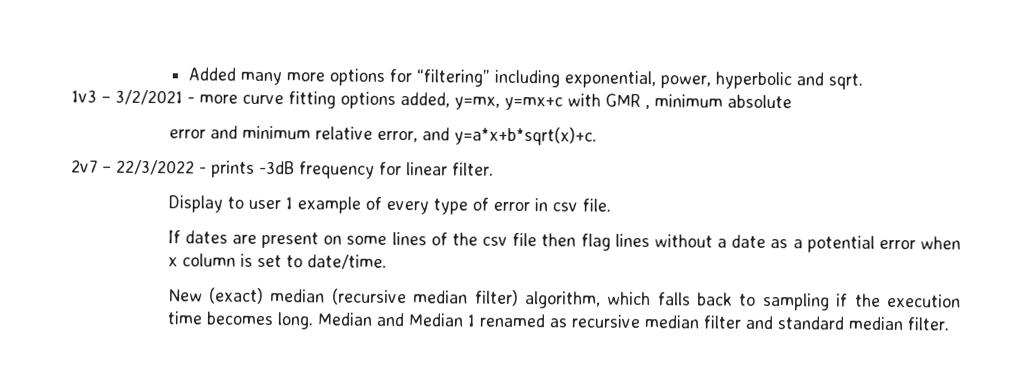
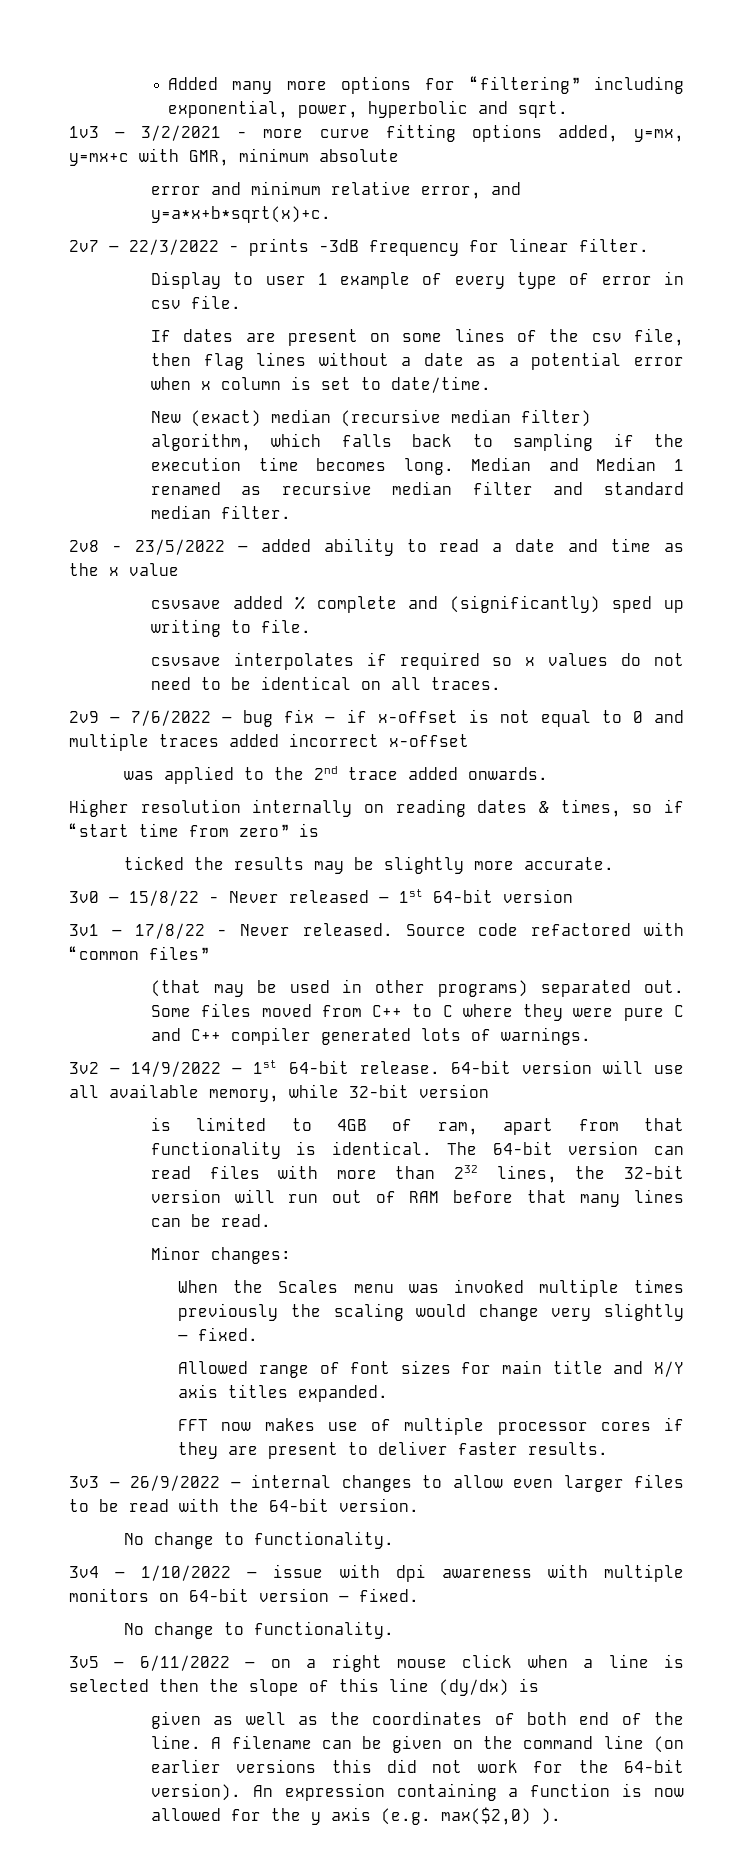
- 1v3 – 3/2/2021 - more curve fitting options added, y=mx, y=mx+c with GMR , minimum absolute
+ 1v3 – 3/2/2021 - more curve fitting options added, y=mx, y=mx+c with GMR, minimum absolute
- If dates are present on some lines of the csv file then flag lines without a date as a potential error when x column is set to date/time.
+ If dates are present on some lines of the csv file, then flag lines without a date as a potential error when x column is set to date/time.
+ 2v8 - 23/5/2022 – added ability to read a date and time as the x value
+ csvsave added % complete and (significantly) sped up writing to file.
+ csvsave interpolates if required so x values do not need to be identical on all traces.
+ 2v9 – 7/6/2022 – bug fix – if x-offset is not equal to 0 and multiple traces added incorrect x-offset
+ was applied to the 2nd trace added onwards.
+ Higher resolution internally on reading dates & times, so if “start time from zero” is
+ ticked the results may be slightly more accurate.
+ 3v0 – 15/8/22 - Never released – 1st 64-bit version
+ 3v1 – 17/8/22 - Never released. Source code refactored with “common files”
+ (that may be used in other programs) separated out. Some files moved from C++ to C where they were pure C and C++ compiler generated lots of warnings.
+ 3v2 – 14/9/2022 – 1st 64-bit release. 64-bit version will use all available memory, while 32-bit version
+ is limited to 4GB of ram, apart from that functionality is identical. The 64-bit version can read files with more than 232 lines, the 32-bit version will run out of RAM before that many lines can be read.
+ Minor changes:
+ When the Scales menu was invoked multiple times previously the scaling would change very slightly – fixed.
+ Allowed range of font sizes for main title and X/Y axis titles expanded.
+ FFT now makes use of multiple processor cores if they are present to deliver faster results.
+ 3v3 – 26/9/2022 – internal changes to allow even larger files to be read with the 64-bit version.
+ No change to functionality.
+ 3v4 – 1/10/2022 – issue with dpi awareness with multiple monitors on 64-bit version – fixed.
+ No change to functionality.
+ 3v5 – 6/11/2022 – on a right mouse click when a line is selected then the slope of this line (dy/dx) is
+ given as well as the coordinates of both end of the line. A filename can be given on the command line (on earlier versions this did not work for the 64-bit version). An expression containing a function is now allowed for the y axis (e.g. max($2,0) ).

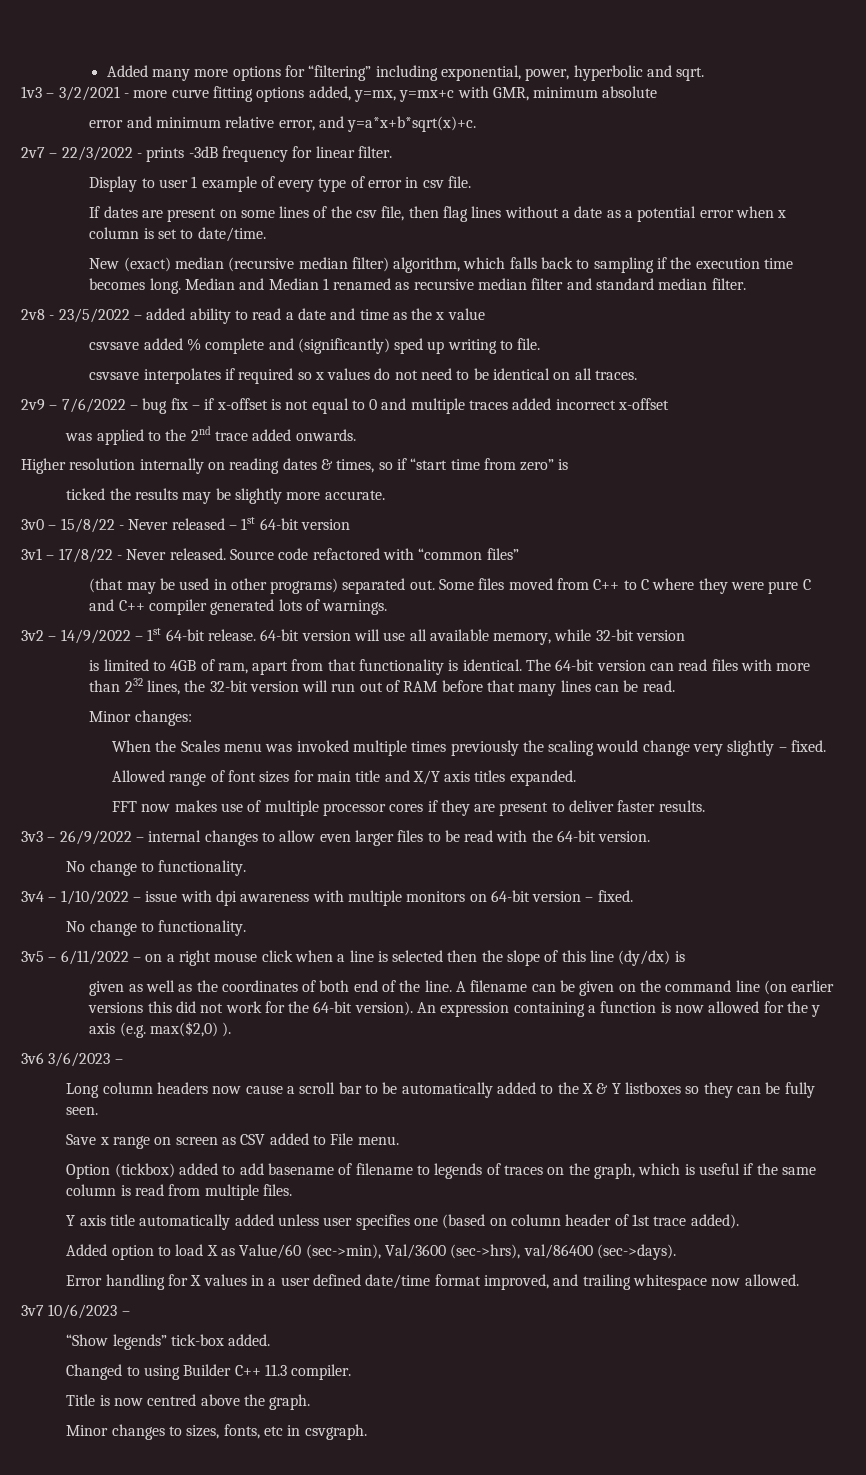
+ 3v6 3/6/2023 –
+ Long column headers now cause a scroll bar to be automatically added to the X & Y listboxes so they can be fully seen.
+ Save x range on screen as CSV added to File menu.
+ Option (tickbox) added to add basename of filename to legends of traces on the graph, which is useful if the same column is read from multiple files.
+ Y axis title automatically added unless user specifies one (based on column header of 1st trace added).
+ Added option to load X as Value/60 (sec->min), Val/3600 (sec->hrs), val/86400 (sec->days).
+ Error handling for X values in a user defined date/time format improved, and trailing whitespace now allowed.
+ 3v7 10/6/2023 –
+ “Show legends” tick-box added.
+ Changed to using Builder C++ 11.3 compiler.
+ Title is now centred above the graph.
+ Minor changes to sizes, fonts, etc in csvgraph.

